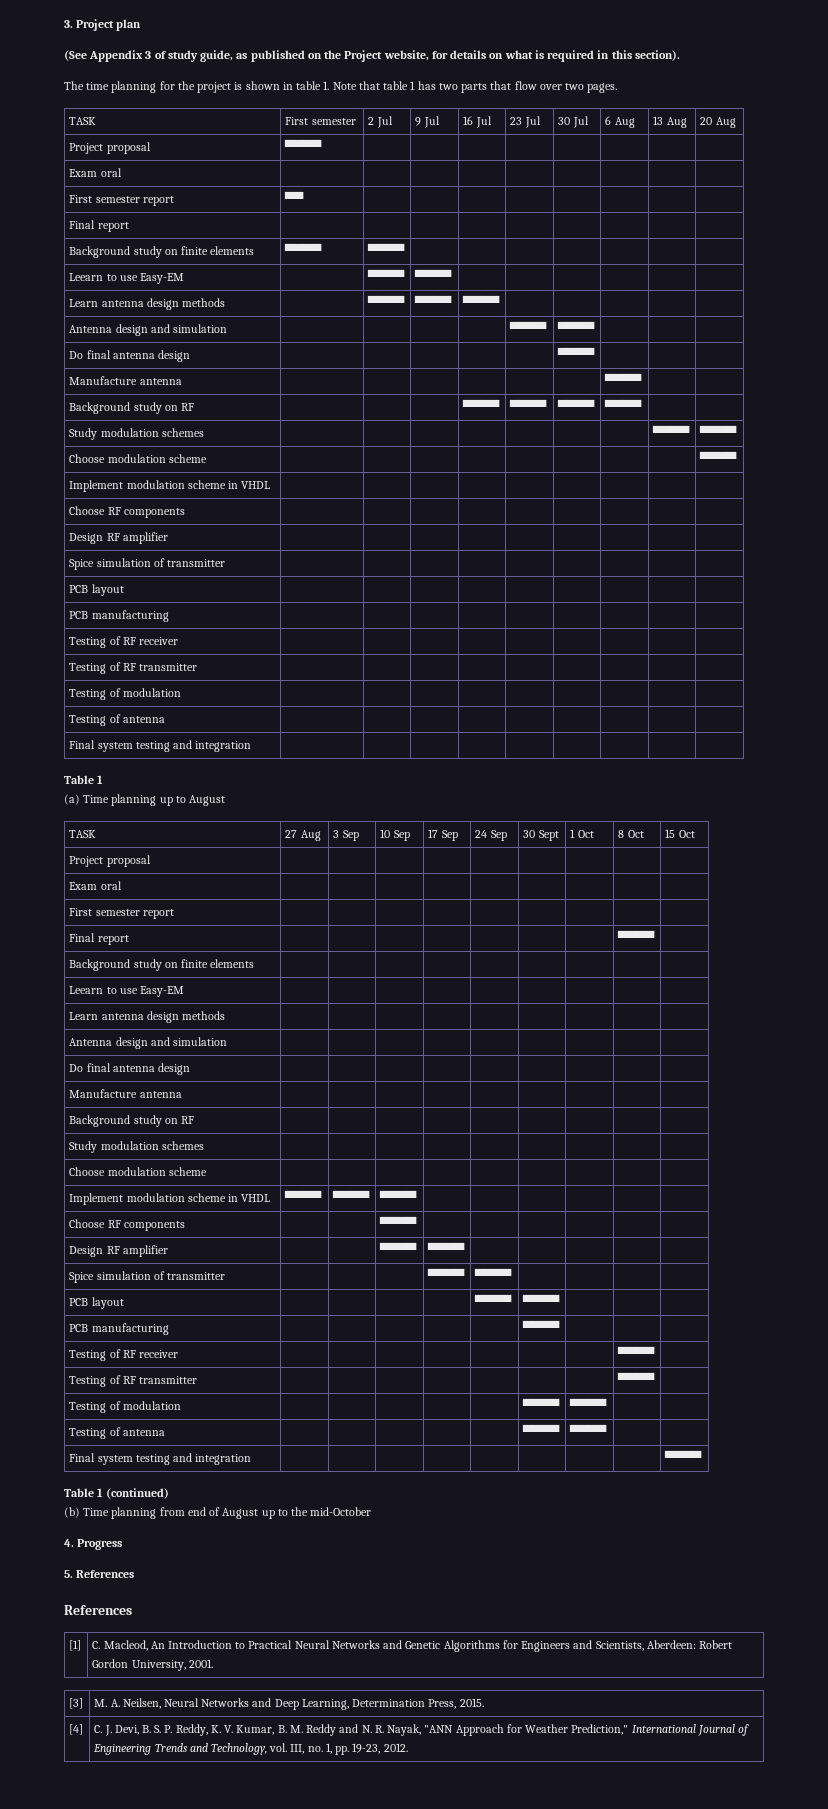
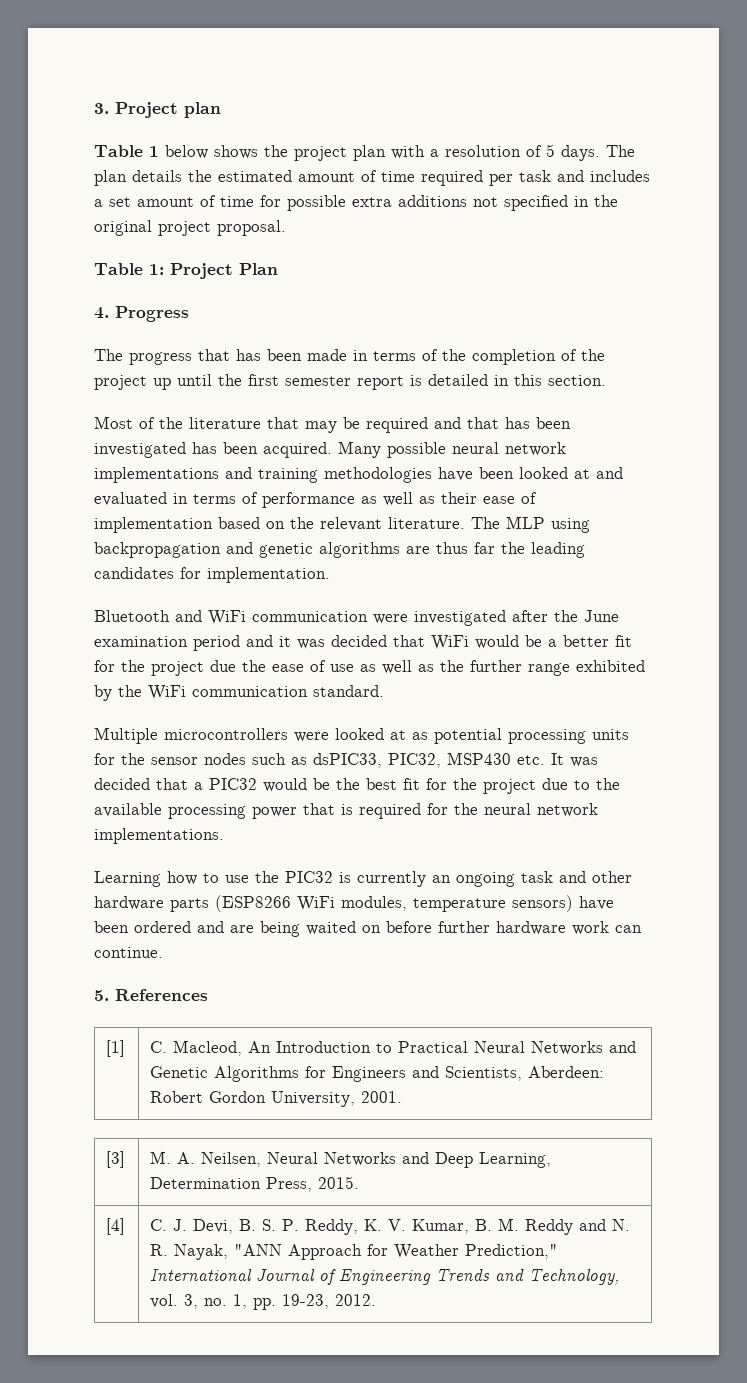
- (See Appendix 3 of study guide, as published on the Project website, for details on what is required in this section).
- The time planning for the project is shown in table 1. Note that table 1 has two parts that flow over two pages.
- TASK | First semester | 2 Jul | 9 Jul | 16 Jul | 23 Jul | 30 Jul | 6 Aug | 13 Aug | 20 Aug
- Project proposal | ▀▀▀▀ | | | | | | | |
- Exam oral | | | | | | | | |
- First semester report | ▀▀ | | | | | | | |
- Final report | | | | | | | | |
- Background study on finite elements | ▀▀▀▀ | ▀▀▀▀ | | | | | | |
- Leearn to use Easy-EM | | ▀▀▀▀ | ▀▀▀▀ | | | | | |
- Learn antenna design methods | | ▀▀▀▀ | ▀▀▀▀ | ▀▀▀▀ | | | | |
- Antenna design and simulation | | | | | ▀▀▀▀ | ▀▀▀▀ | | |
- Do final antenna design | | | | | | ▀▀▀▀ | | |
- Manufacture antenna | | | | | | | ▀▀▀▀ | |
- Background study on RF | | | | ▀▀▀▀ | ▀▀▀▀ | ▀▀▀▀ | ▀▀▀▀ | |
- Study modulation schemes | | | | | | | | ▀▀▀▀ | ▀▀▀▀
- Choose modulation scheme | | | | | | | | | ▀▀▀▀
- Implement modulation scheme in VHDL | | | | | | | | |
- Choose RF components | | | | | | | | |
- Design RF amplifier | | | | | | | | |
- Spice simulation of transmitter | | | | | | | | |
- PCB layout | | | | | | | | |
- PCB manufacturing | | | | | | | | |
- Testing of RF receiver | | | | | | | | |
- Testing of RF transmitter | | | | | | | | |
- Testing of modulation | | | | | | | | |
- Testing of antenna | | | | | | | | |
- Final system testing and integration | | | | | | | | |
- Table 1
- (a) Time planning up to August
- TASK | 27 Aug | 3 Sep | 10 Sep | 17 Sep | 24 Sep | 30 Sept | 1 Oct | 8 Oct | 15 Oct
- Project proposal | | | | | | | | |
- Exam oral | | | | | | | | |
- First semester report | | | | | | | | |
- Final report | | | | | | | | ▀▀▀▀ |
- Background study on finite elements | | | | | | | | |
- Leearn to use Easy-EM | | | | | | | | |
- Learn antenna design methods | | | | | | | | |
- Antenna design and simulation | | | | | | | | |
- Do final antenna design | | | | | | | | |
- Manufacture antenna | | | | | | | | |
- Background study on RF | | | | | | | | |
- Study modulation schemes | | | | | | | | |
- Choose modulation scheme | | | | | | | | |
- Implement modulation scheme in VHDL | ▀▀▀▀ | ▀▀▀▀ | ▀▀▀▀ | | | | | |
- Choose RF components | | | ▀▀▀▀ | | | | | |
- Design RF amplifier | | | ▀▀▀▀ | ▀▀▀▀ | | | | |
- Spice simulation of transmitter | | | | ▀▀▀▀ | ▀▀▀▀ | | | |
- PCB layout | | | | | ▀▀▀▀ | ▀▀▀▀ | | |
- PCB manufacturing | | | | | | ▀▀▀▀ | | |
- Testing of RF receiver | | | | | | | | ▀▀▀▀ |
- Testing of RF transmitter | | | | | | | | ▀▀▀▀ |
- Testing of modulation | | | | | | ▀▀▀▀ | ▀▀▀▀ | |
- Testing of antenna | | | | | | ▀▀▀▀ | ▀▀▀▀ | |
- Final system testing and integration | | | | | | | | | ▀▀▀▀
- Table 1 (continued)
- (b) Time planning from end of August up to the mid-October
+ Table 1 below shows the project plan with a resolution of 5 days. The plan details the estimated amount of time required per task and includes a set amount of time for possible extra additions not specified in the original project proposal.
+ Table 1: Project Plan
  4. Progress
+ The progress that has been made in terms of the completion of the project up until the first semester report is detailed in this section.
+ Most of the literature that may be required and that has been investigated has been acquired. Many possible neural network implementations and training methodologies have been looked at and evaluated in terms of performance as well as their ease of implementation based on the relevant literature. The MLP using backpropagation and genetic algorithms are thus far the leading candidates for implementation.
+ Bluetooth and WiFi communication were investigated after the June examination period and it was decided that WiFi would be a better fit for the project due the ease of use as well as the further range exhibited by the WiFi communication standard.
+ Multiple microcontrollers were looked at as potential processing units for the sensor nodes such as dsPIC33, PIC32, MSP430 etc. It was decided that a PIC32 would be the best fit for the project due to the available processing power that is required for the neural network implementations.
+ Learning how to use the PIC32 is currently an ongoing task and other hardware parts (ESP8266 WiFi modules, temperature sensors) have been ordered and are being waited on before further hardware work can continue.
  5. References
- References
- [4] | C. J. Devi, B. S. P. Reddy, K. V. Kumar, B. M. Reddy and N. R. Nayak, "ANN Approach for Weather Prediction," International Journal of Engineering Trends and Technology, vol. III, no. 1, pp. 19-23, 2012.
+ [4] | C. J. Devi, B. S. P. Reddy, K. V. Kumar, B. M. Reddy and N. R. Nayak, "ANN Approach for Weather Prediction," International Journal of Engineering Trends and Technology, vol. 3, no. 1, pp. 19-23, 2012.

